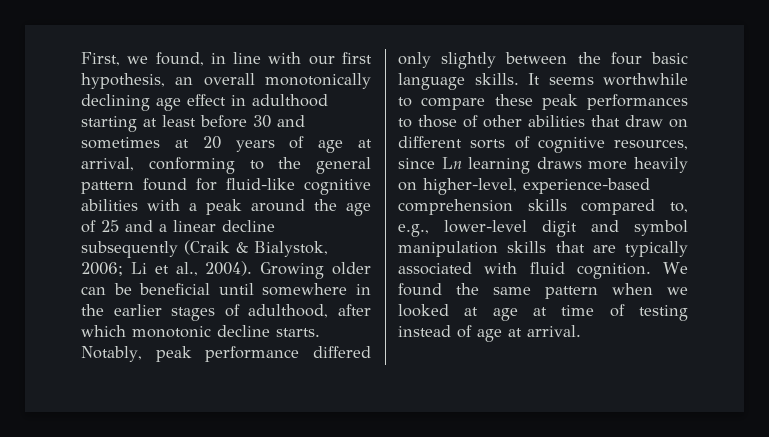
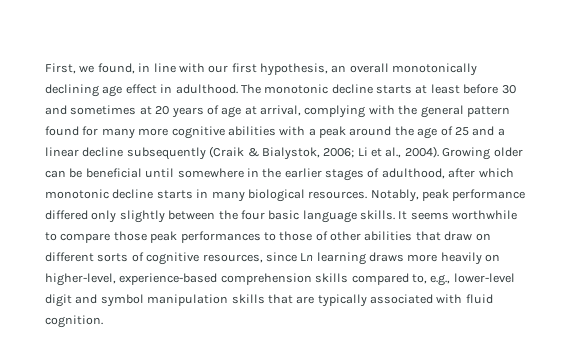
- First, we found, in line with our first hypothesis, an overall monotonically declining age effect in adulthood starting at least before 30 and sometimes at 20 years of age at arrival, conforming to the general pattern found for fluid-like cognitive abilities with a peak around the age of 25 and a linear decline subsequently (Craik & Bialystok, 2006; Li et al., 2004).
+ First, we found, in line with our first hypothesis, an overall monotonically declining age effect in adulthood. The monotonic decline starts at least before 30 and sometimes at 20 years of age at arrival, complying with the general pattern found for many more cognitive abilities with a peak around the age of 25 and a linear decline subsequently (Craik & Bialystok, 2006; Li et al., 2004).
- Growing older can be beneficial until somewhere in the earlier stages of adulthood, after which monotonic decline starts.
+ Growing older can be beneficial until somewhere in the earlier stages of adulthood, after which monotonic decline starts in many biological resources.
- It seems worthwhile to compare these peak performances to those of other abilities that draw on different sorts of cognitive resources, since Ln learning draws more heavily on higher-level, experience-based comprehension skills compared to, e.g., lower-level digit and symbol manipulation skills that are typically associated with fluid cognition. We found the same pattern when we looked at age at time of testing instead of age at arrival.
+ It seems worthwhile to compare those peak performances to those of other abilities that draw on different sorts of cognitive resources, since Ln learning draws more heavily on higher-level, experience-based comprehension skills compared to, e.g., lower-level digit and symbol manipulation skills that are typically associated with fluid cognition.

